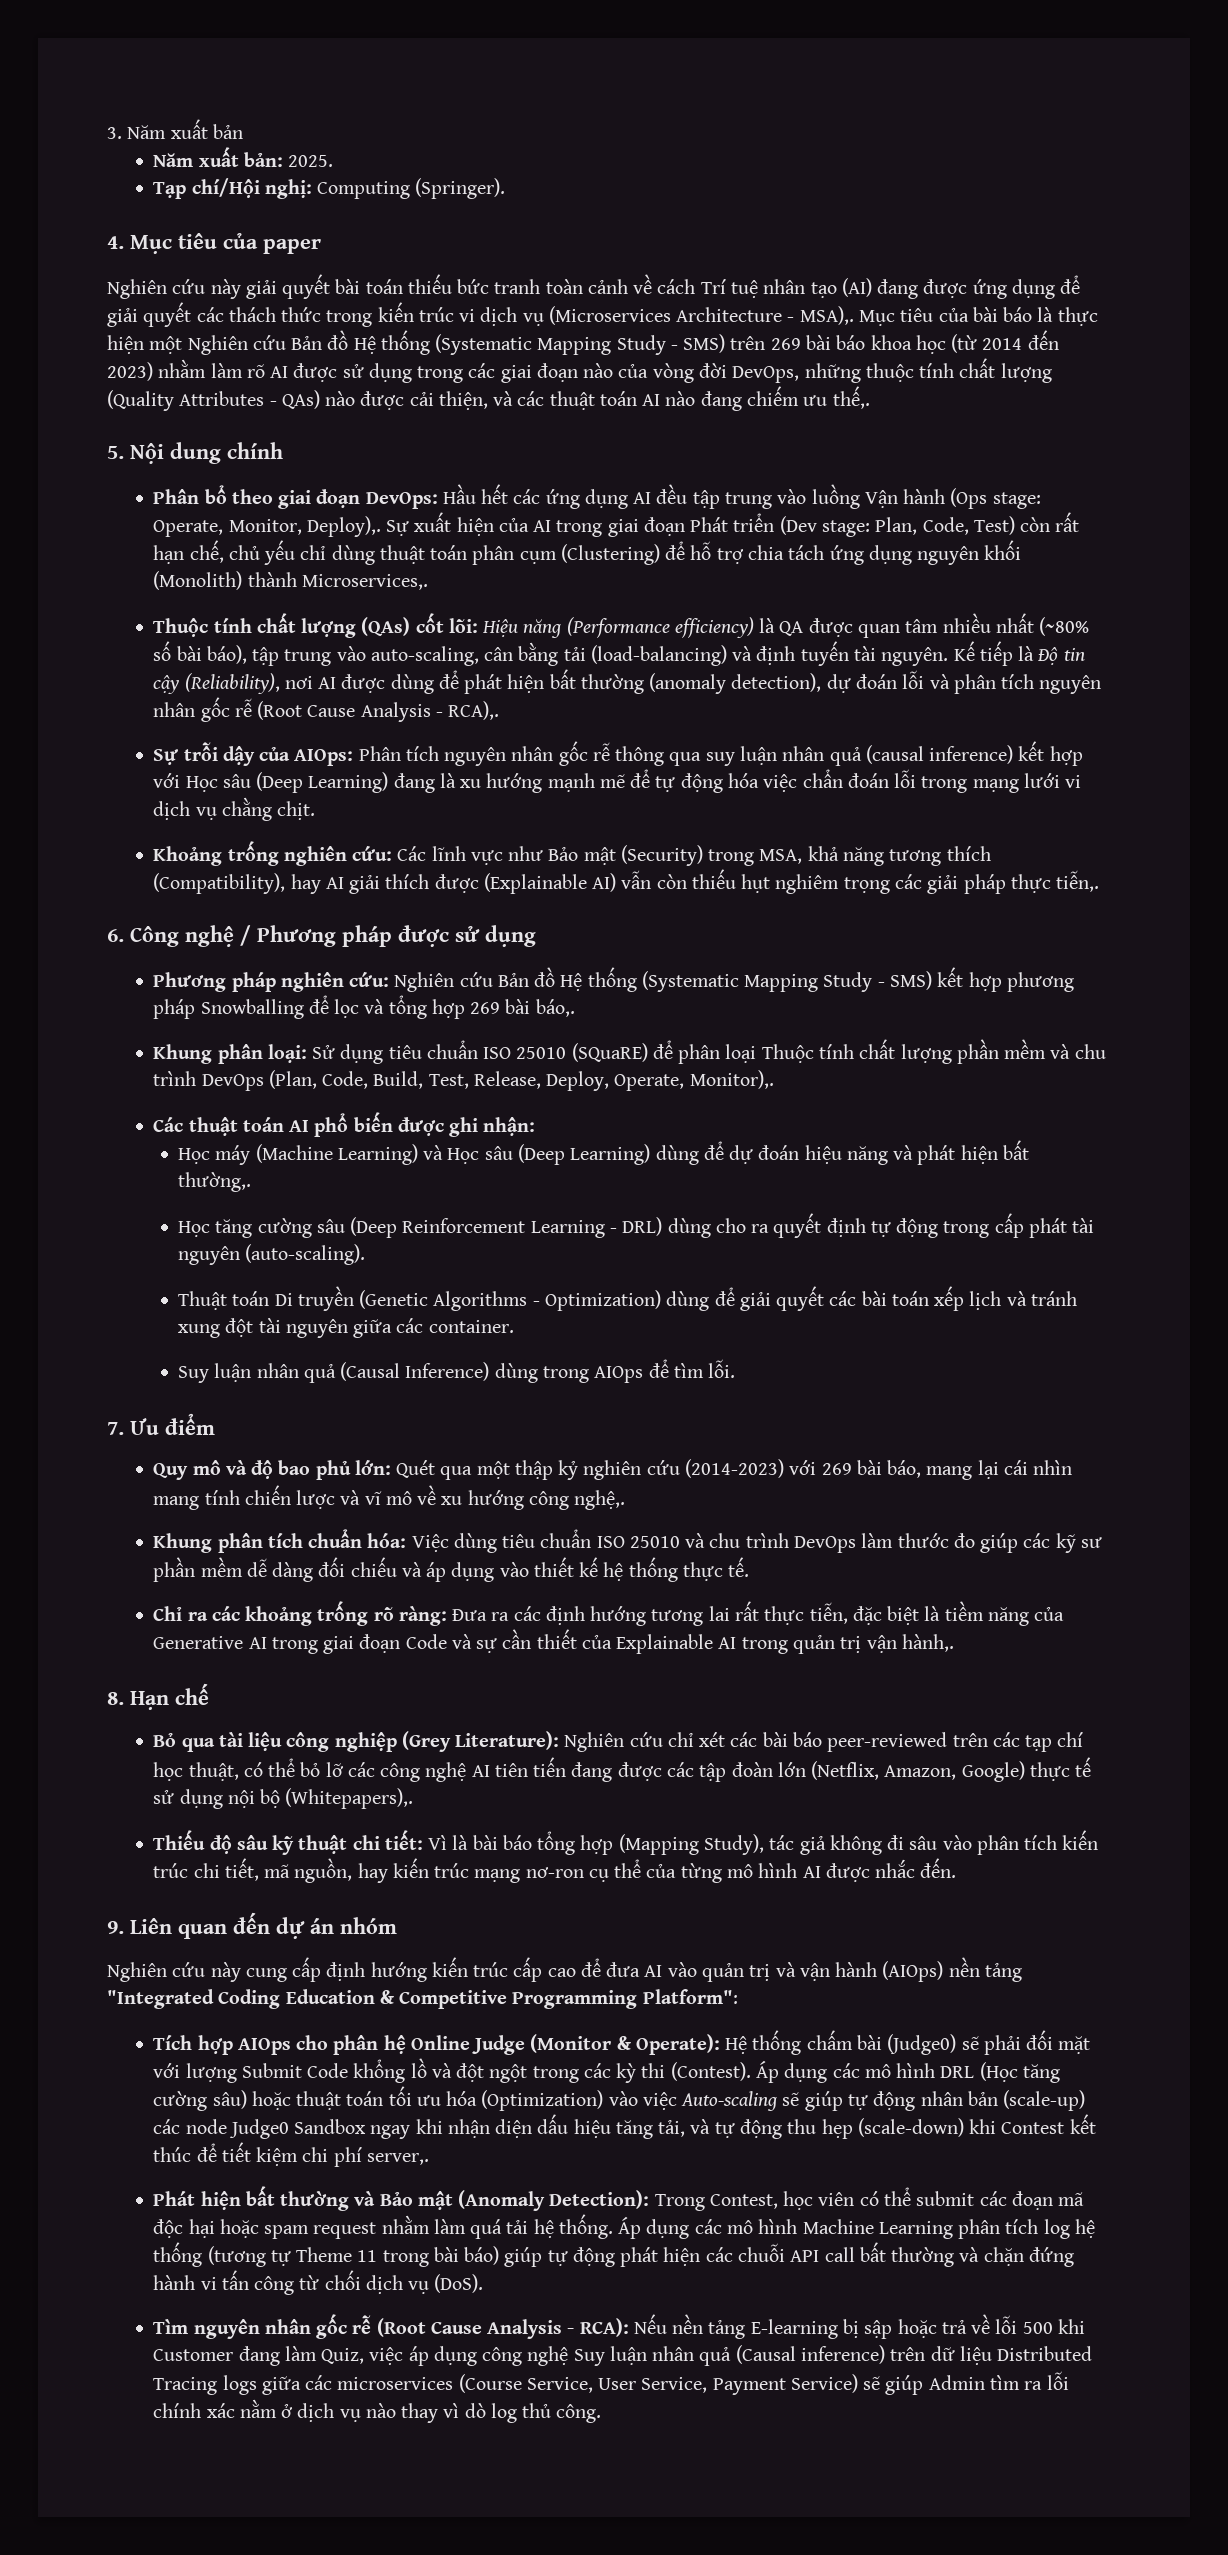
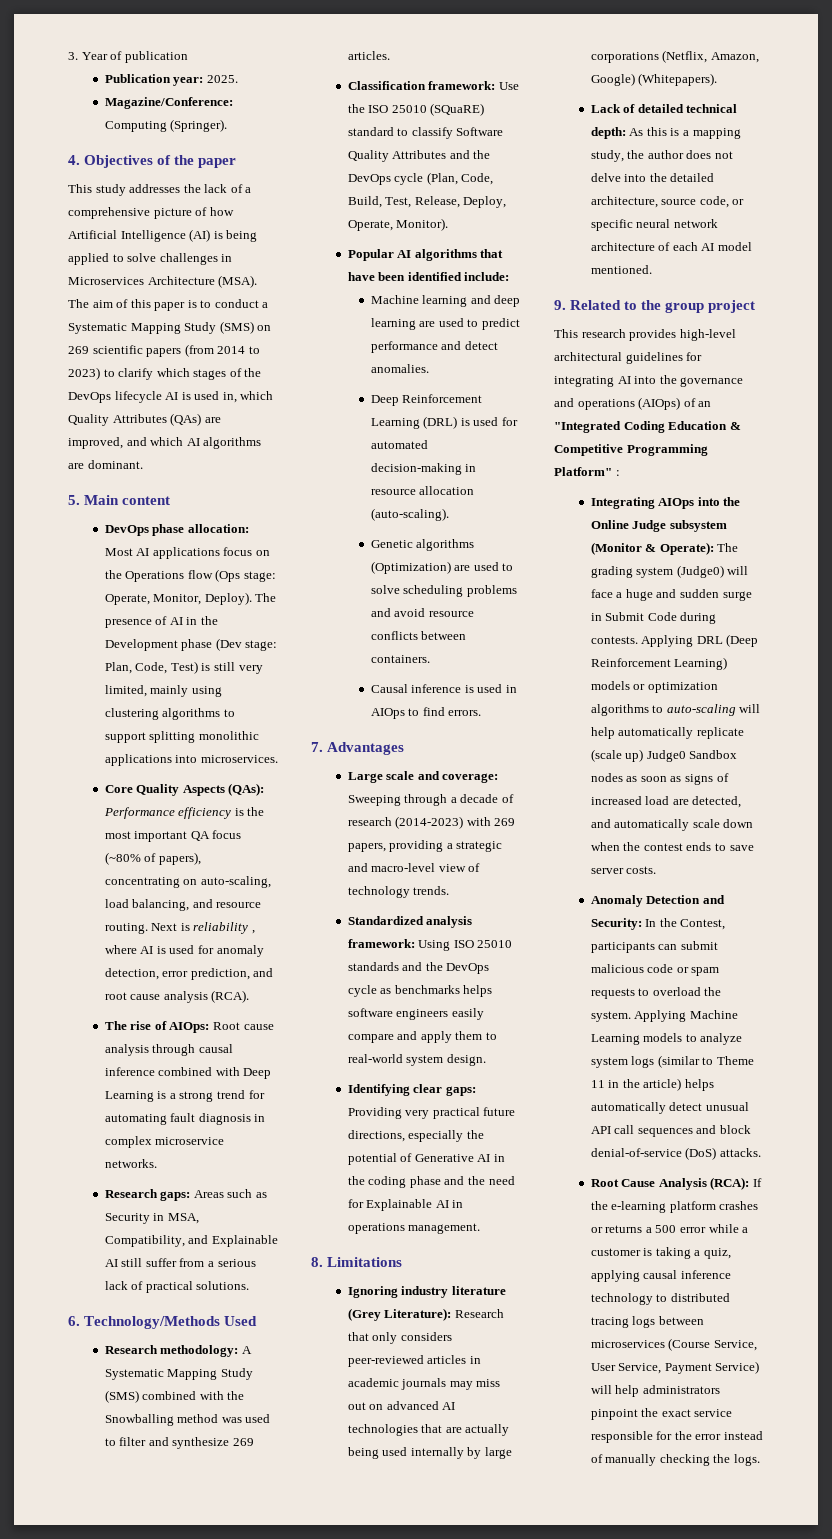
- 3. Năm xuất bản
- Năm xuất bản: 2025.
- Tạp chí/Hội nghị: Computing (Springer).
- 4. Mục tiêu của paper
- Nghiên cứu này giải quyết bài toán thiếu bức tranh toàn cảnh về cách Trí tuệ nhân tạo (AI) đang được ứng dụng để giải quyết các thách thức trong kiến trúc vi dịch vụ (Microservices Architecture - MSA),. Mục tiêu của bài báo là thực hiện một Nghiên cứu Bản đồ Hệ thống (Systematic Mapping Study - SMS) trên 269 bài báo khoa học (từ 2014 đến 2023) nhằm làm rõ AI được sử dụng trong các giai đoạn nào của vòng đời DevOps, những thuộc tính chất lượng (Quality Attributes - QAs) nào được cải thiện, và các thuật toán AI nào đang chiếm ưu thế,.
- 5. Nội dung chính
- Phân bổ theo giai đoạn DevOps: Hầu hết các ứng dụng AI đều tập trung vào luồng Vận hành (Ops stage: Operate, Monitor, Deploy),. Sự xuất hiện của AI trong giai đoạn Phát triển (Dev stage: Plan, Code, Test) còn rất hạn chế, chủ yếu chỉ dùng thuật toán phân cụm (Clustering) để hỗ trợ chia tách ứng dụng nguyên khối (Monolith) thành Microservices,.
- Thuộc tính chất lượng (QAs) cốt lõi: Hiệu năng (Performance efficiency) là QA được quan tâm nhiều nhất (~80% số bài báo), tập trung vào auto-scaling, cân bằng tải (load-balancing) và định tuyến tài nguyên. Kế tiếp là Độ tin cậy (Reliability), nơi AI được dùng để phát hiện bất thường (anomaly detection), dự đoán lỗi và phân tích nguyên nhân gốc rễ (Root Cause Analysis - RCA),.
- Sự trỗi dậy của AIOps: Phân tích nguyên nhân gốc rễ thông qua suy luận nhân quả (causal inference) kết hợp với Học sâu (Deep Learning) đang là xu hướng mạnh mẽ để tự động hóa việc chẩn đoán lỗi trong mạng lưới vi dịch vụ chằng chịt.
- Khoảng trống nghiên cứu: Các lĩnh vực như Bảo mật (Security) trong MSA, khả năng tương thích (Compatibility), hay AI giải thích được (Explainable AI) vẫn còn thiếu hụt nghiêm trọng các giải pháp thực tiễn,.
- 6. Công nghệ / Phương pháp được sử dụng
- Phương pháp nghiên cứu: Nghiên cứu Bản đồ Hệ thống (Systematic Mapping Study - SMS) kết hợp phương pháp Snowballing để lọc và tổng hợp 269 bài báo,.
- Khung phân loại: Sử dụng tiêu chuẩn ISO 25010 (SQuaRE) để phân loại Thuộc tính chất lượng phần mềm và chu trình DevOps (Plan, Code, Build, Test, Release, Deploy, Operate, Monitor),.
- Các thuật toán AI phổ biến được ghi nhận:
- Học máy (Machine Learning) và Học sâu (Deep Learning) dùng để dự đoán hiệu năng và phát hiện bất thường,.
- Học tăng cường sâu (Deep Reinforcement Learning - DRL) dùng cho ra quyết định tự động trong cấp phát tài nguyên (auto-scaling).
- Thuật toán Di truyền (Genetic Algorithms - Optimization) dùng để giải quyết các bài toán xếp lịch và tránh xung đột tài nguyên giữa các container.
- Suy luận nhân quả (Causal Inference) dùng trong AIOps để tìm lỗi.
- 7. Ưu điểm
- Quy mô và độ bao phủ lớn: Quét qua một thập kỷ nghiên cứu (2014-2023) với 269 bài báo, mang lại cái nhìn mang tính chiến lược và vĩ mô về xu hướng công nghệ,.
- Khung phân tích chuẩn hóa: Việc dùng tiêu chuẩn ISO 25010 và chu trình DevOps làm thước đo giúp các kỹ sư phần mềm dễ dàng đối chiếu và áp dụng vào thiết kế hệ thống thực tế.
- Chỉ ra các khoảng trống rõ ràng: Đưa ra các định hướng tương lai rất thực tiễn, đặc biệt là tiềm năng của Generative AI trong giai đoạn Code và sự cần thiết của Explainable AI trong quản trị vận hành,.
- 8. Hạn chế
- Bỏ qua tài liệu công nghiệp (Grey Literature): Nghiên cứu chỉ xét các bài báo peer-reviewed trên các tạp chí học thuật, có thể bỏ lỡ các công nghệ AI tiên tiến đang được các tập đoàn lớn (Netflix, Amazon, Google) thực tế sử dụng nội bộ (Whitepapers),.
- Thiếu độ sâu kỹ thuật chi tiết: Vì là bài báo tổng hợp (Mapping Study), tác giả không đi sâu vào phân tích kiến trúc chi tiết, mã nguồn, hay kiến trúc mạng nơ-ron cụ thể của từng mô hình AI được nhắc đến.
- 9. Liên quan đến dự án nhóm
- Nghiên cứu này cung cấp định hướng kiến trúc cấp cao để đưa AI vào quản trị và vận hành (AIOps) nền tảng "Integrated Coding Education & Competitive Programming Platform":
- Tích hợp AIOps cho phân hệ Online Judge (Monitor & Operate): Hệ thống chấm bài (Judge0) sẽ phải đối mặt với lượng Submit Code khổng lồ và đột ngột trong các kỳ thi (Contest). Áp dụng các mô hình DRL (Học tăng cường sâu) hoặc thuật toán tối ưu hóa (Optimization) vào việc Auto-scaling sẽ giúp tự động nhân bản (scale-up) các node Judge0 Sandbox ngay khi nhận diện dấu hiệu tăng tải, và tự động thu hẹp (scale-down) khi Contest kết thúc để tiết kiệm chi phí server,.
- Phát hiện bất thường và Bảo mật (Anomaly Detection): Trong Contest, học viên có thể submit các đoạn mã độc hại hoặc spam request nhằm làm quá tải hệ thống. Áp dụng các mô hình Machine Learning phân tích log hệ thống (tương tự Theme 11 trong bài báo) giúp tự động phát hiện các chuỗi API call bất thường và chặn đứng hành vi tấn công từ chối dịch vụ (DoS).
- Tìm nguyên nhân gốc rễ (Root Cause Analysis - RCA): Nếu nền tảng E-learning bị sập hoặc trả về lỗi 500 khi Customer đang làm Quiz, việc áp dụng công nghệ Suy luận nhân quả (Causal inference) trên dữ liệu Distributed Tracing logs giữa các microservices (Course Service, User Service, Payment Service) sẽ giúp Admin tìm ra lỗi chính xác nằm ở dịch vụ nào thay vì dò log thủ công.
+ 3. Year of publication
+ Publication year: 2025.
+ Magazine/Conference: Computing (Springer).
+ 4. Objectives of the paper
+ This study addresses the lack of a comprehensive picture of how Artificial Intelligence (AI) is being applied to solve challenges in Microservices Architecture (MSA). The aim of this paper is to conduct a Systematic Mapping Study (SMS) on 269 scientific papers (from 2014 to 2023) to clarify which stages of the DevOps lifecycle AI is used in, which Quality Attributes (QAs) are improved, and which AI algorithms are dominant.
+ 5. Main content
+ DevOps phase allocation: Most AI applications focus on the Operations flow (Ops stage: Operate, Monitor, Deploy). The presence of AI in the Development phase (Dev stage: Plan, Code, Test) is still very limited, mainly using clustering algorithms to support splitting monolithic applications into microservices.
+ Core Quality Aspects (QAs): Performance efficiency is the most important QA focus (~80% of papers), concentrating on auto-scaling, load balancing, and resource routing. Next is reliability , where AI is used for anomaly detection, error prediction, and root cause analysis (RCA).
+ The rise of AIOps: Root cause analysis through causal inference combined with Deep Learning is a strong trend for automating fault diagnosis in complex microservice networks.
+ Research gaps: Areas such as Security in MSA, Compatibility, and Explainable AI still suffer from a serious lack of practical solutions.
+ 6. Technology/Methods Used
+ Research methodology: A Systematic Mapping Study (SMS) combined with the Snowballing method was used to filter and synthesize 269 articles.
+ Classification framework: Use the ISO 25010 (SQuaRE) standard to classify Software Quality Attributes and the DevOps cycle (Plan, Code, Build, Test, Release, Deploy, Operate, Monitor).
+ Popular AI algorithms that have been identified include:
+ Machine learning and deep learning are used to predict performance and detect anomalies.
+ Deep Reinforcement Learning (DRL) is used for automated decision-making in resource allocation (auto-scaling).
+ Genetic algorithms (Optimization) are used to solve scheduling problems and avoid resource conflicts between containers.
+ Causal inference is used in AIOps to find errors.
+ 7. Advantages
+ Large scale and coverage: Sweeping through a decade of research (2014-2023) with 269 papers, providing a strategic and macro-level view of technology trends.
+ Standardized analysis framework: Using ISO 25010 standards and the DevOps cycle as benchmarks helps software engineers easily compare and apply them to real-world system design.
+ Identifying clear gaps: Providing very practical future directions, especially the potential of Generative AI in the coding phase and the need for Explainable AI in operations management.
+ 8. Limitations
+ Ignoring industry literature (Grey Literature): Research that only considers peer-reviewed articles in academic journals may miss out on advanced AI technologies that are actually being used internally by large corporations (Netflix, Amazon, Google) (Whitepapers).
+ Lack of detailed technical depth: As this is a mapping study, the author does not delve into the detailed architecture, source code, or specific neural network architecture of each AI model mentioned.
+ 9. Related to the group project
+ This research provides high-level architectural guidelines for integrating AI into the governance and operations (AIOps) of an "Integrated Coding Education & Competitive Programming Platform" :
+ Integrating AIOps into the Online Judge subsystem (Monitor & Operate): The grading system (Judge0) will face a huge and sudden surge in Submit Code during contests. Applying DRL (Deep Reinforcement Learning) models or optimization algorithms to auto-scaling will help automatically replicate (scale up) Judge0 Sandbox nodes as soon as signs of increased load are detected, and automatically scale down when the contest ends to save server costs.
+ Anomaly Detection and Security: In the Contest, participants can submit malicious code or spam requests to overload the system. Applying Machine Learning models to analyze system logs (similar to Theme 11 in the article) helps automatically detect unusual API call sequences and block denial-of-service (DoS) attacks.
+ Root Cause Analysis (RCA): If the e-learning platform crashes or returns a 500 error while a customer is taking a quiz, applying causal inference technology to distributed tracing logs between microservices (Course Service, User Service, Payment Service) will help administrators pinpoint the exact service responsible for the error instead of manually checking the logs.

